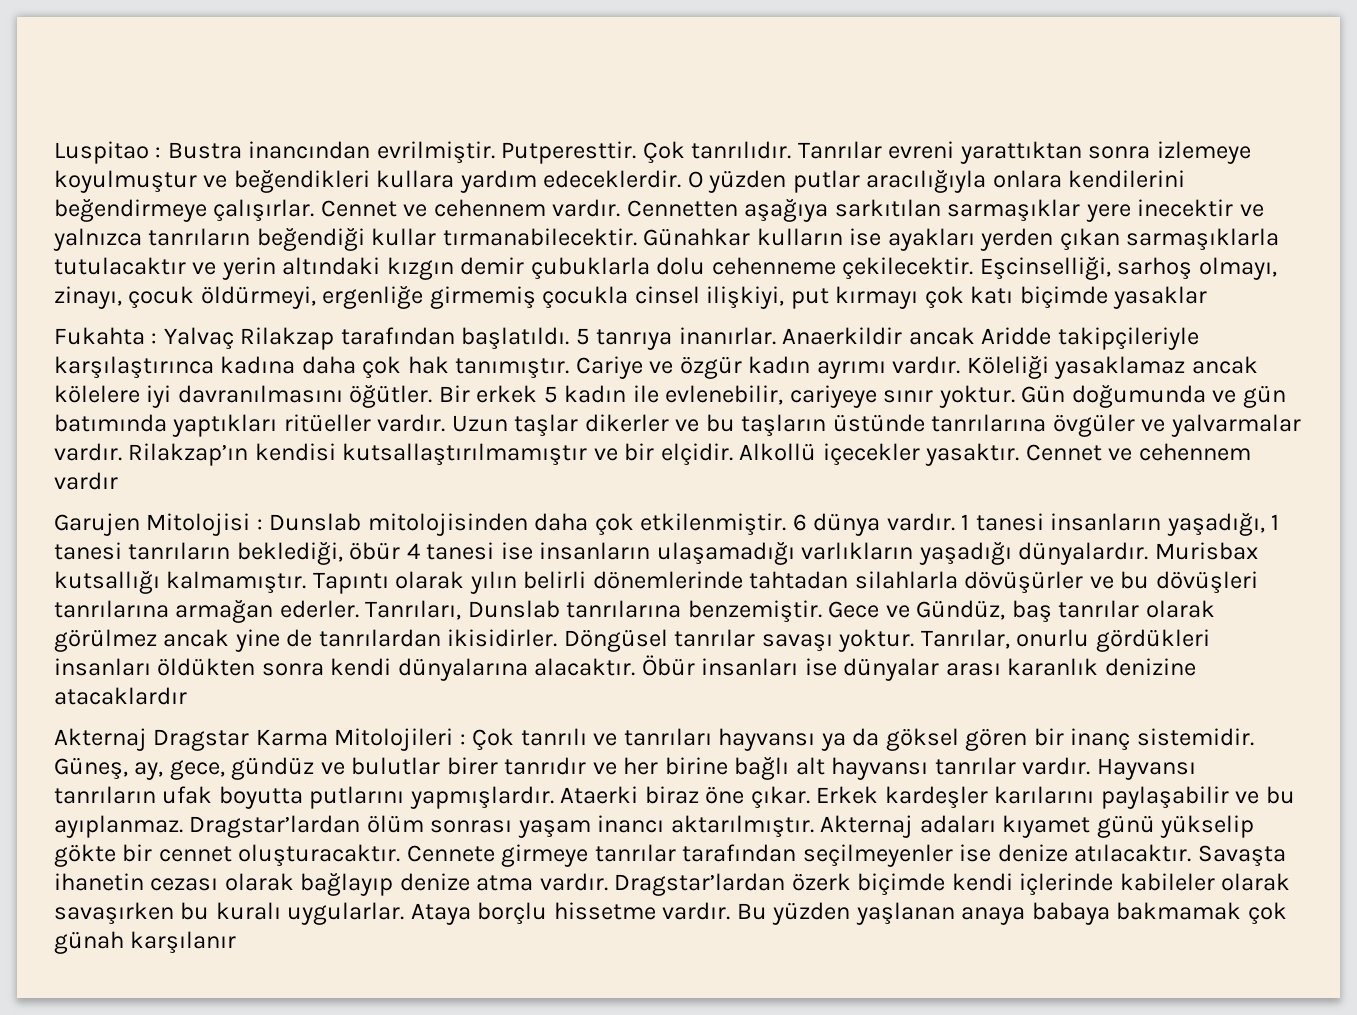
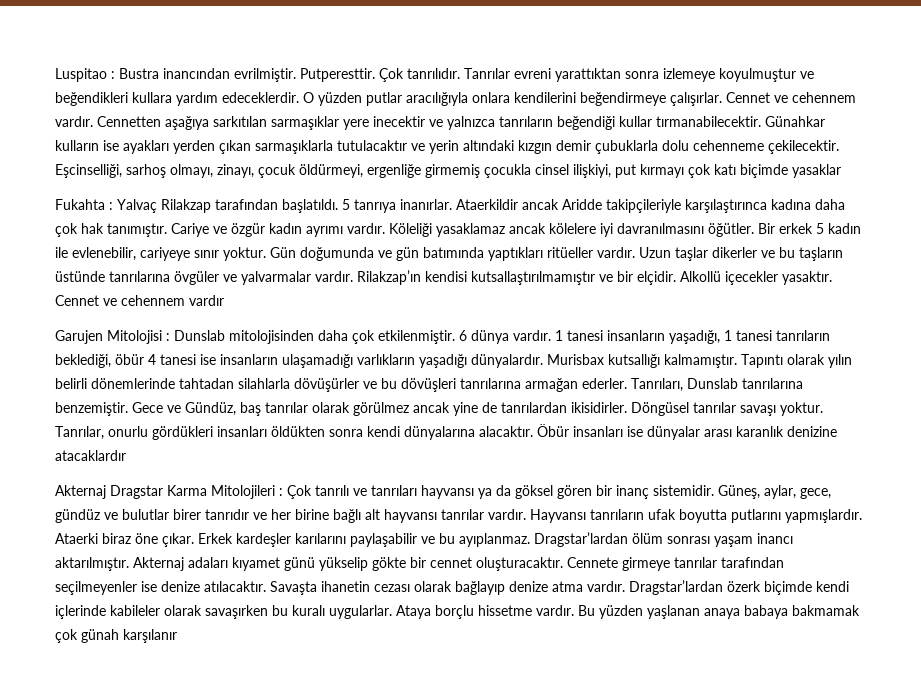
- Anaerkildir ancak Aridde takipçileriyle karşılaştırınca kadına daha çok hak tanımıştır.
+ Ataerkildir ancak Aridde takipçileriyle karşılaştırınca kadına daha çok hak tanımıştır.
- Güneş, ay, gece, gündüz ve bulutlar birer tanrıdır ve her birine bağlı alt hayvansı tanrılar vardır.
+ Güneş, aylar, gece, gündüz ve bulutlar birer tanrıdır ve her birine bağlı alt hayvansı tanrılar vardır.

